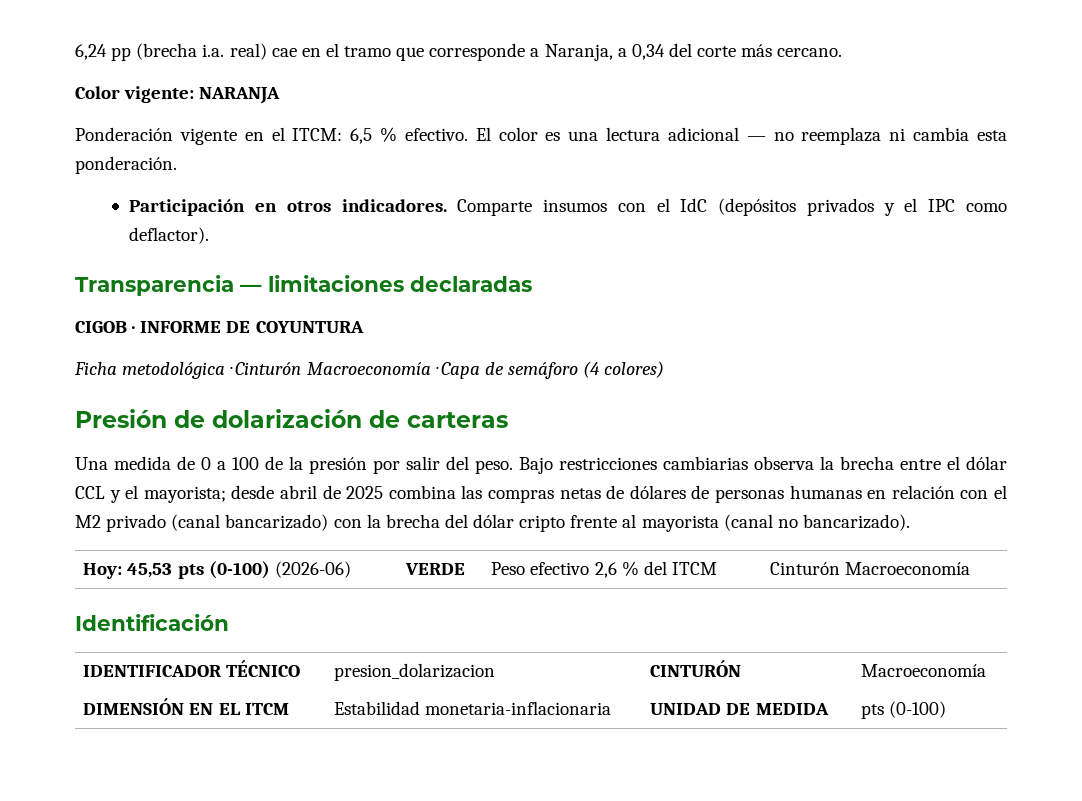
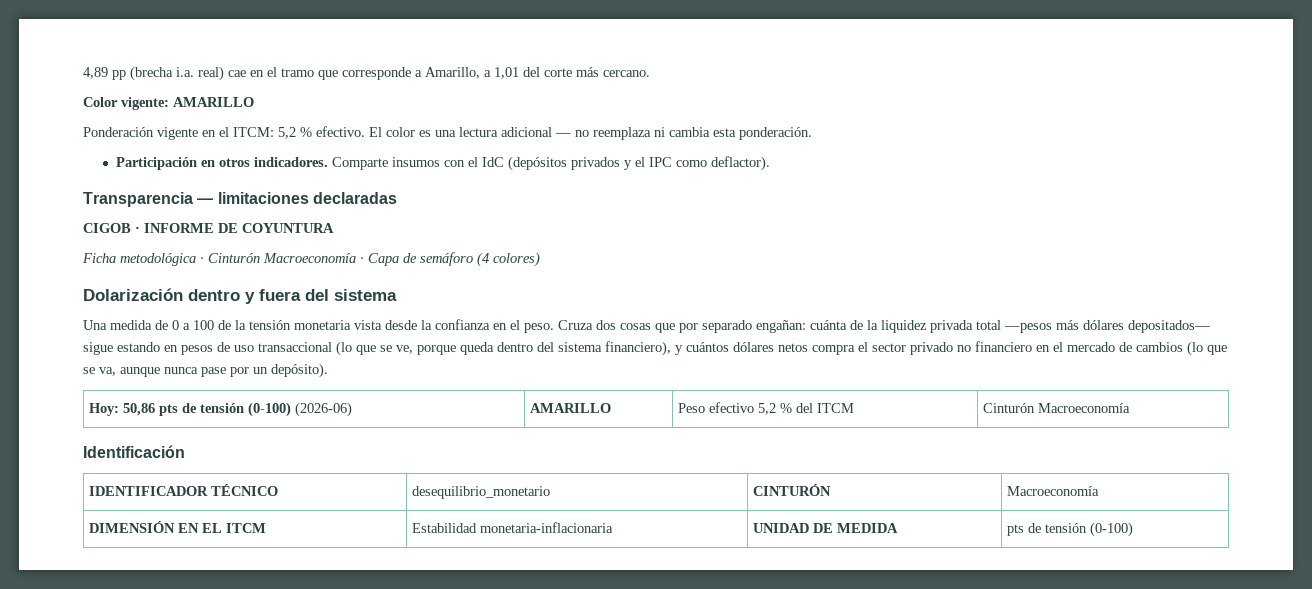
- 6,24 pp (brecha i.a. real) cae en el tramo que corresponde a Naranja, a 0,34 del corte más cercano.
+ 4,89 pp (brecha i.a. real) cae en el tramo que corresponde a Amarillo, a 1,01 del corte más cercano.
- Color vigente: NARANJA
+ Color vigente: AMARILLO
- Ponderación vigente en el ITCM: 6,5 % efectivo.
+ Ponderación vigente en el ITCM: 5,2 % efectivo.
- Presión de dolarización de carteras
+ Dolarización dentro y fuera del sistema
- Una medida de 0 a 100 de la presión por salir del peso. Bajo restricciones cambiarias observa la brecha entre el dólar CCL y el mayorista; desde abril de 2025 combina las compras netas de dólares de personas humanas en relación con el M2 privado (canal bancarizado) con la brecha del dólar cripto frente al mayorista (canal no bancarizado).
- Hoy: 45,53 pts (0-100) (2026-06) | VERDE | Peso efectivo 2,6 % del ITCM | Cinturón Macroeconomía
+ Una medida de 0 a 100 de la tensión monetaria vista desde la confianza en el peso. Cruza dos cosas que por separado engañan: cuánta de la liquidez privada total —pesos más dólares depositados— sigue estando en pesos de uso transaccional (lo que se ve, porque queda dentro del sistema financiero), y cuántos dólares netos compra el sector privado no financiero en el mercado de cambios (lo que se va, aunque nunca pase por un depósito).
+ Hoy: 50,86 pts de tensión (0-100) (2026-06) | AMARILLO | Peso efectivo 5,2 % del ITCM | Cinturón Macroeconomía
- IDENTIFICADOR TÉCNICO | presion_dolarizacion | CINTURÓN | Macroeconomía
+ IDENTIFICADOR TÉCNICO | desequilibrio_monetario | CINTURÓN | Macroeconomía
- DIMENSIÓN EN EL ITCM | Estabilidad monetaria-inflacionaria | UNIDAD DE MEDIDA | pts (0-100)
+ DIMENSIÓN EN EL ITCM | Estabilidad monetaria-inflacionaria | UNIDAD DE MEDIDA | pts de tensión (0-100)

